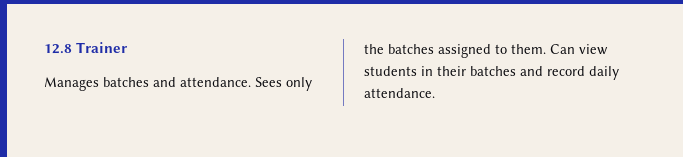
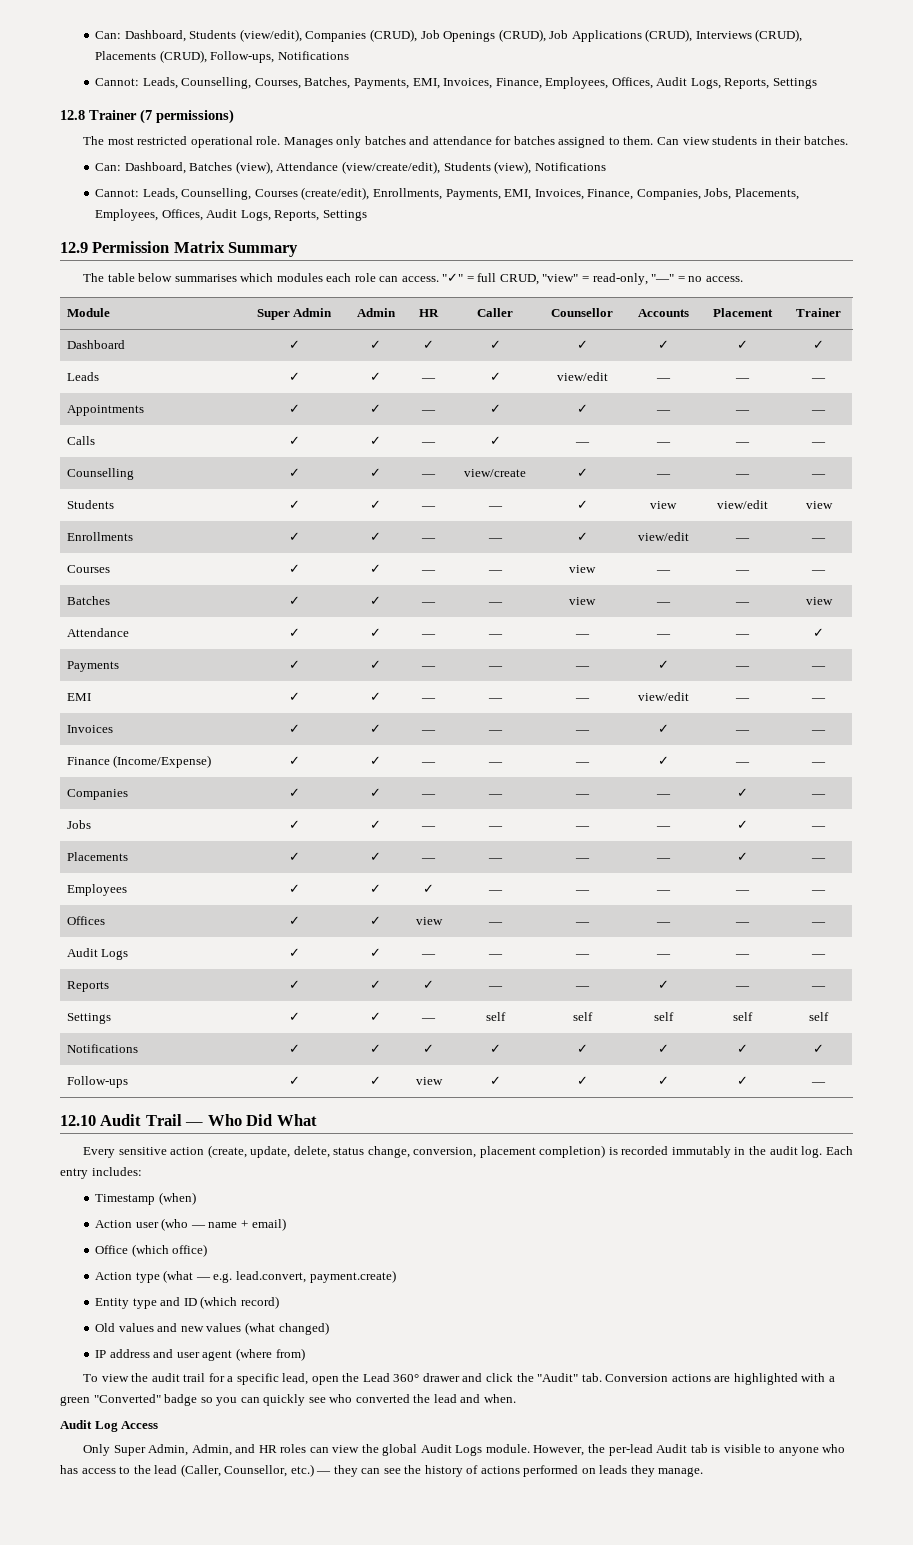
- 12.8 Trainer
- Manages batches and attendance. Sees only the batches assigned to them.
+ Can: Dashboard, Students (view/edit), Companies (CRUD), Job Openings (CRUD), Job Applications (CRUD), Interviews (CRUD), Placements (CRUD), Follow-ups, Notifications
+ Cannot: Leads, Counselling, Courses, Batches, Payments, EMI, Invoices, Finance, Employees, Offices, Audit Logs, Reports, Settings
+ 12.8 Trainer (7 permissions)
+ The most restricted operational role. Manages only batches and attendance for batches assigned to them.
- Can view students in their batches and record daily attendance.
+ Can view students in their batches.
+ Can: Dashboard, Batches (view), Attendance (view/create/edit), Students (view), Notifications
+ Cannot: Leads, Counselling, Courses (create/edit), Enrollments, Payments, EMI, Invoices, Finance, Companies, Jobs, Placements, Employees, Offices, Audit Logs, Reports, Settings
+ 12.9 Permission Matrix Summary
+ The table below summarises which modules each role can access. "✓" = full CRUD, "view" = read-only, "—" = no access.
+ Module | Super Admin | Admin | HR | Caller | Counsellor | Accounts | Placement | Trainer
+ Dashboard | ✓ | ✓ | ✓ | ✓ | ✓ | ✓ | ✓ | ✓
+ Leads | ✓ | ✓ | — | ✓ | view/edit | — | — | —
+ Appointments | ✓ | ✓ | — | ✓ | ✓ | — | — | —
+ Calls | ✓ | ✓ | — | ✓ | — | — | — | —
+ Counselling | ✓ | ✓ | — | view/create | ✓ | — | — | —
+ Students | ✓ | ✓ | — | — | ✓ | view | view/edit | view
+ Enrollments | ✓ | ✓ | — | — | ✓ | view/edit | — | —
+ Courses | ✓ | ✓ | — | — | view | — | — | —
+ Batches | ✓ | ✓ | — | — | view | — | — | view
+ Attendance | ✓ | ✓ | — | — | — | — | — | ✓
+ Payments | ✓ | ✓ | — | — | — | ✓ | — | —
+ EMI | ✓ | ✓ | — | — | — | view/edit | — | —
+ Invoices | ✓ | ✓ | — | — | — | ✓ | — | —
+ Finance (Income/Expense) | ✓ | ✓ | — | — | — | ✓ | — | —
+ Companies | ✓ | ✓ | — | — | — | — | ✓ | —
+ Jobs | ✓ | ✓ | — | — | — | — | ✓ | —
+ Placements | ✓ | ✓ | — | — | — | — | ✓ | —
+ Employees | ✓ | ✓ | ✓ | — | — | — | — | —
+ Offices | ✓ | ✓ | view | — | — | — | — | —
+ Audit Logs | ✓ | ✓ | — | — | — | — | — | —
+ Reports | ✓ | ✓ | ✓ | — | — | ✓ | — | —
+ Settings | ✓ | ✓ | — | self | self | self | self | self
+ Notifications | ✓ | ✓ | ✓ | ✓ | ✓ | ✓ | ✓ | ✓
+ Follow-ups | ✓ | ✓ | view | ✓ | ✓ | ✓ | ✓ | —
+ 12.10 Audit Trail — Who Did What
+ Every sensitive action (create, update, delete, status change, conversion, placement completion) is recorded immutably in the audit log. Each entry includes:
+ Timestamp (when)
+ Action user (who — name + email)
+ Office (which office)
+ Action type (what — e.g. lead.convert, payment.create)
+ Entity type and ID (which record)
+ Old values and new values (what changed)
+ IP address and user agent (where from)
+ To view the audit trail for a specific lead, open the Lead 360° drawer and click the "Audit" tab. Conversion actions are highlighted with a green "Converted" badge so you can quickly see who converted the lead and when.
+ Audit Log Access
+ Only Super Admin, Admin, and HR roles can view the global Audit Logs module. However, the per-lead Audit tab is visible to anyone who has access to the lead (Caller, Counsellor, etc.) — they can see the history of actions performed on leads they manage.

